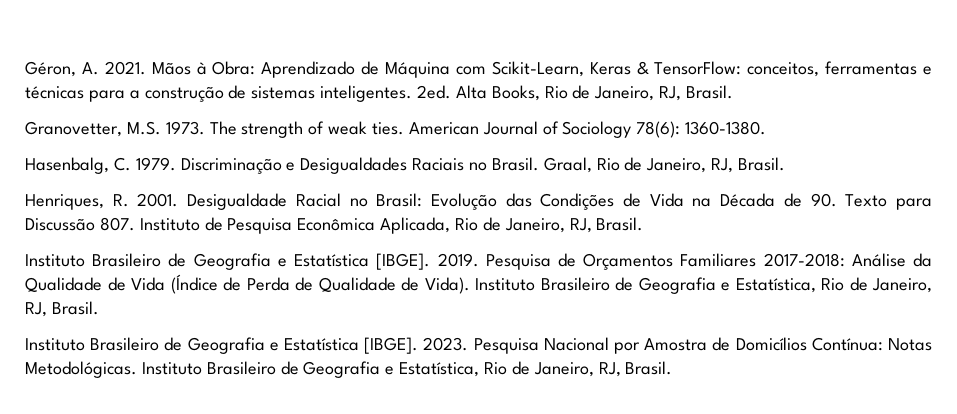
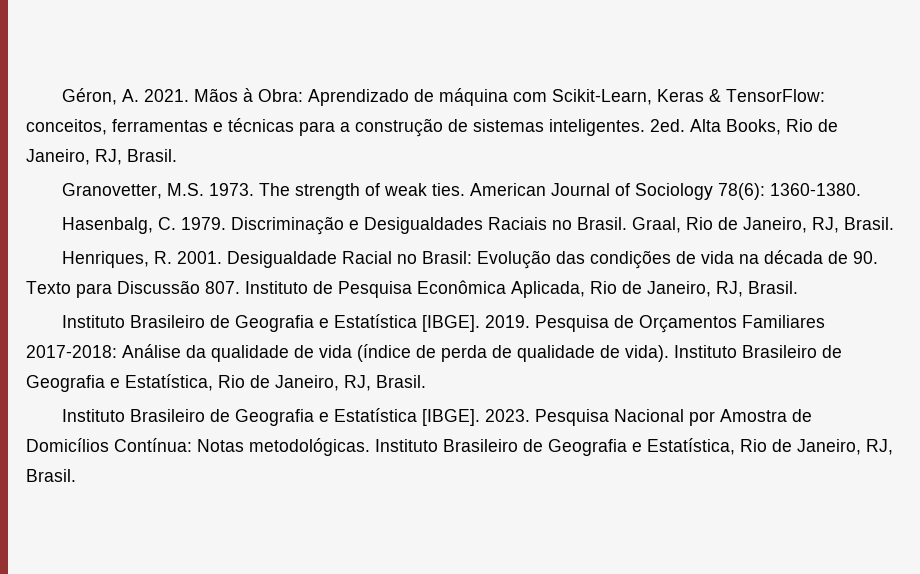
- Mãos à Obra: Aprendizado de Máquina com Scikit-Learn, Keras & TensorFlow: conceitos, ferramentas e técnicas para a construção de sistemas inteligentes.
+ Mãos à Obra: Aprendizado de máquina com Scikit-Learn, Keras & TensorFlow: conceitos, ferramentas e técnicas para a construção de sistemas inteligentes.
- Desigualdade Racial no Brasil: Evolução das Condições de Vida na Década de 90. Texto para Discussão 807. Instituto de Pesquisa Econômica Aplicada, Rio de Janeiro, RJ, Brasil.
+ Desigualdade Racial no Brasil: Evolução das condições de vida na década de 90. Texto para Discussão 807. Instituto de Pesquisa Econômica Aplicada, Rio de Janeiro, RJ, Brasil.
- Pesquisa de Orçamentos Familiares 2017-2018: Análise da Qualidade de Vida (Índice de Perda de Qualidade de Vida).
+ Pesquisa de Orçamentos Familiares 2017-2018: Análise da qualidade de vida (índice de perda de qualidade de vida).
- Pesquisa Nacional por Amostra de Domicílios Contínua: Notas Metodológicas.
+ Pesquisa Nacional por Amostra de Domicílios Contínua: Notas metodológicas.

